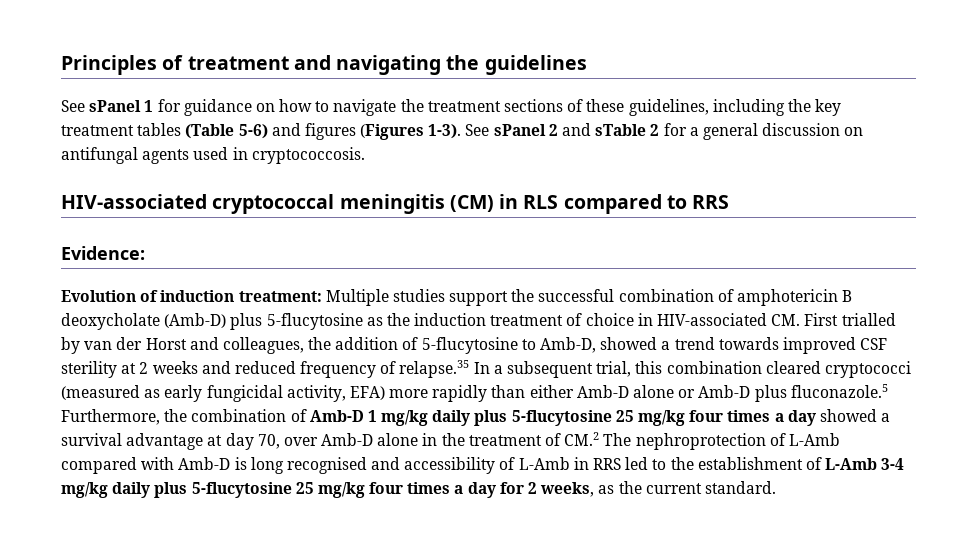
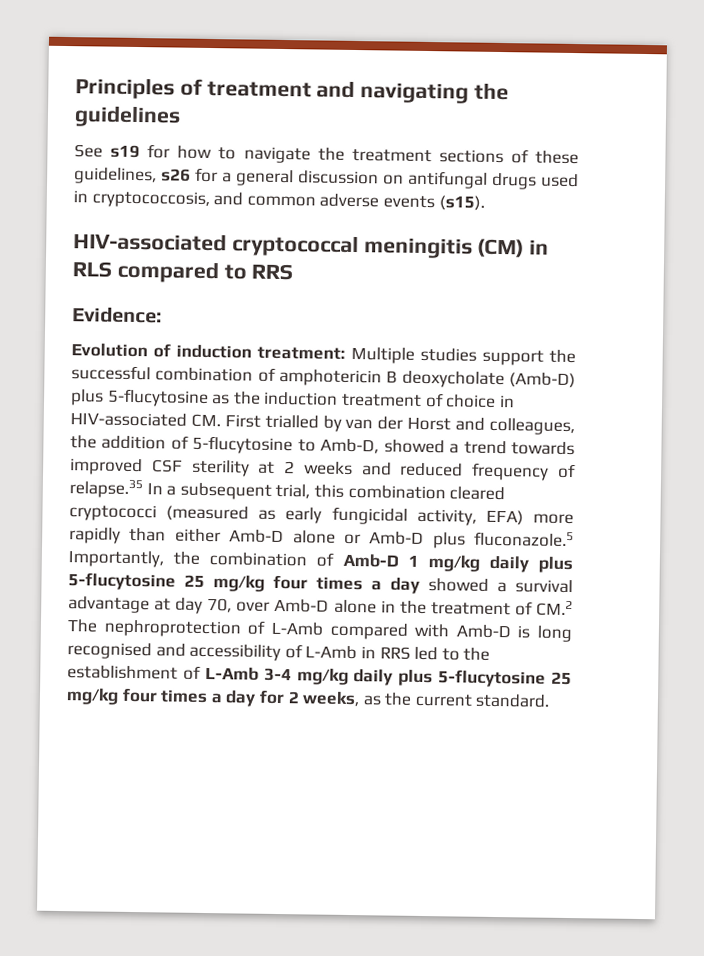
- See sPanel 1 for guidance on how to navigate the treatment sections of these guidelines, including the key treatment tables (Table 5-6) and figures (Figures 1-3). See sPanel 2 and sTable 2 for a general discussion on antifungal agents used in cryptococcosis.
+ See s19 for how to navigate the treatment sections of these guidelines, s26 for a general discussion on antifungal drugs used in cryptococcosis, and common adverse events (s15).
- Multiple studies support the successful combination of amphotericin B deoxycholate (Amb-D) plus 5-flucytosine as the induction treatment of choice in HIV-associated CM. First trialled by van der Horst and colleagues, the addition of 5-flucytosine to Amb-D, showed a trend towards improved CSF sterility at 2 weeks and reduced frequency of relapse.35 In a subsequent trial, this combination cleared cryptococci (measured as early fungicidal activity, EFA) more rapidly than either Amb-D alone or Amb-D plus fluconazole.5 Furthermore, the combination of Amb-D 1 mg/kg daily plus 5-flucytosine 25 mg/kg four times a day showed a survival advantage at day 70, over Amb-D alone in the treatment of CM.2 The nephroprotection of L-Amb compared with Amb-D is long recognised and accessibility of L-Amb in RRS led to the establishment of L-Amb 3-4 mg/kg daily plus 5-flucytosine 25 mg/kg four times a day for 2 weeks, as the current standard.
+ Multiple studies support the successful combination of amphotericin B deoxycholate (Amb-D) plus 5-flucytosine as the induction treatment of choice in HIV-associated CM. First trialled by van der Horst and colleagues, the addition of 5-flucytosine to Amb-D, showed a trend towards improved CSF sterility at 2 weeks and reduced frequency of relapse.35 In a subsequent trial, this combination cleared cryptococci (measured as early fungicidal activity, EFA) more rapidly than either Amb-D alone or Amb-D plus fluconazole.5 Importantly, the combination of Amb-D 1 mg/kg daily plus 5-flucytosine 25 mg/kg four times a day showed a survival advantage at day 70, over Amb-D alone in the treatment of CM.2 The nephroprotection of L-Amb compared with Amb-D is long recognised and accessibility of L-Amb in RRS led to the establishment of L-Amb 3-4 mg/kg daily plus 5-flucytosine 25 mg/kg four times a day for 2 weeks, as the current standard.

